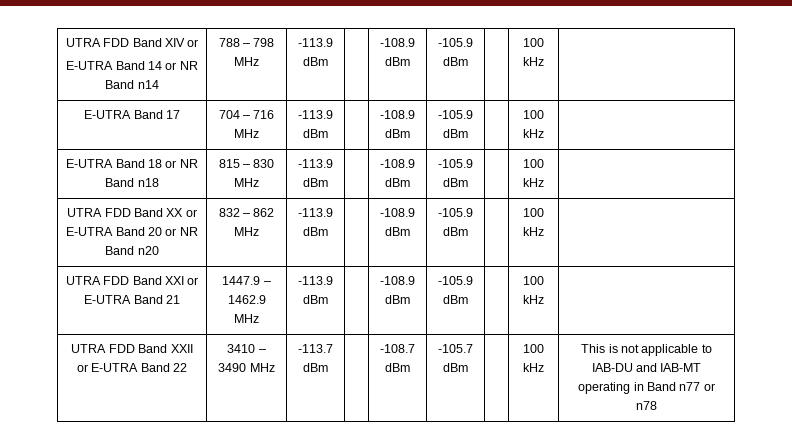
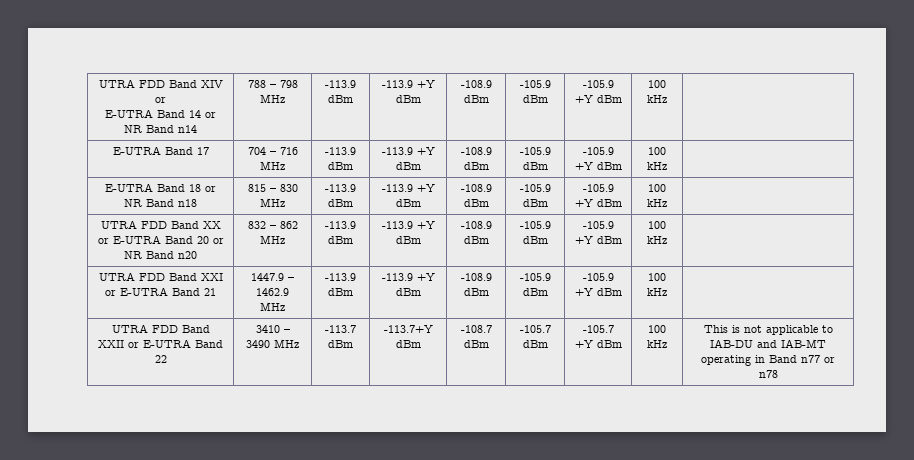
  UTRA FDD Band XIV or
- E-UTRA Band 14 or NR Band n14 | 788 – 798 MHz | -113.9 dBm | | -108.9 dBm | -105.9 dBm | | 100 kHz |
+ E-UTRA Band 14 or NR Band n14 | 788 – 798 MHz | -113.9 dBm | -113.9 +Y dBm | -108.9 dBm | -105.9 dBm | -105.9 +Y dBm | 100 kHz |
- E-UTRA Band 17 | 704 – 716 MHz | -113.9 dBm | | -108.9 dBm | -105.9 dBm | | 100 kHz |
+ E-UTRA Band 17 | 704 – 716 MHz | -113.9 dBm | -113.9 +Y dBm | -108.9 dBm | -105.9 dBm | -105.9 +Y dBm | 100 kHz |
- E-UTRA Band 18 or NR Band n18 | 815 – 830 MHz | -113.9 dBm | | -108.9 dBm | -105.9 dBm | | 100 kHz |
+ E-UTRA Band 18 or NR Band n18 | 815 – 830 MHz | -113.9 dBm | -113.9 +Y dBm | -108.9 dBm | -105.9 dBm | -105.9 +Y dBm | 100 kHz |
- UTRA FDD Band XX or E-UTRA Band 20 or NR Band n20 | 832 – 862 MHz | -113.9 dBm | | -108.9 dBm | -105.9 dBm | | 100 kHz |
+ UTRA FDD Band XX or E-UTRA Band 20 or NR Band n20 | 832 – 862 MHz | -113.9 dBm | -113.9 +Y dBm | -108.9 dBm | -105.9 dBm | -105.9 +Y dBm | 100 kHz |
- UTRA FDD Band XXI or E-UTRA Band 21 | 1447.9 – 1462.9 MHz | -113.9 dBm | | -108.9 dBm | -105.9 dBm | | 100 kHz |
+ UTRA FDD Band XXI or E-UTRA Band 21 | 1447.9 – 1462.9 MHz | -113.9 dBm | -113.9 +Y dBm | -108.9 dBm | -105.9 dBm | -105.9 +Y dBm | 100 kHz |
- UTRA FDD Band XXII or E-UTRA Band 22 | 3410 – 3490 MHz | -113.7 dBm | | -108.7 dBm | -105.7 dBm | | 100 kHz | This is not applicable to IAB-DU and IAB-MT operating in Band n77 or n78
+ UTRA FDD Band XXII or E-UTRA Band 22 | 3410 – 3490 MHz | -113.7 dBm | -113.7+Y dBm | -108.7 dBm | -105.7 dBm | -105.7 +Y dBm | 100 kHz | This is not applicable to IAB-DU and IAB-MT operating in Band n77 or n78

